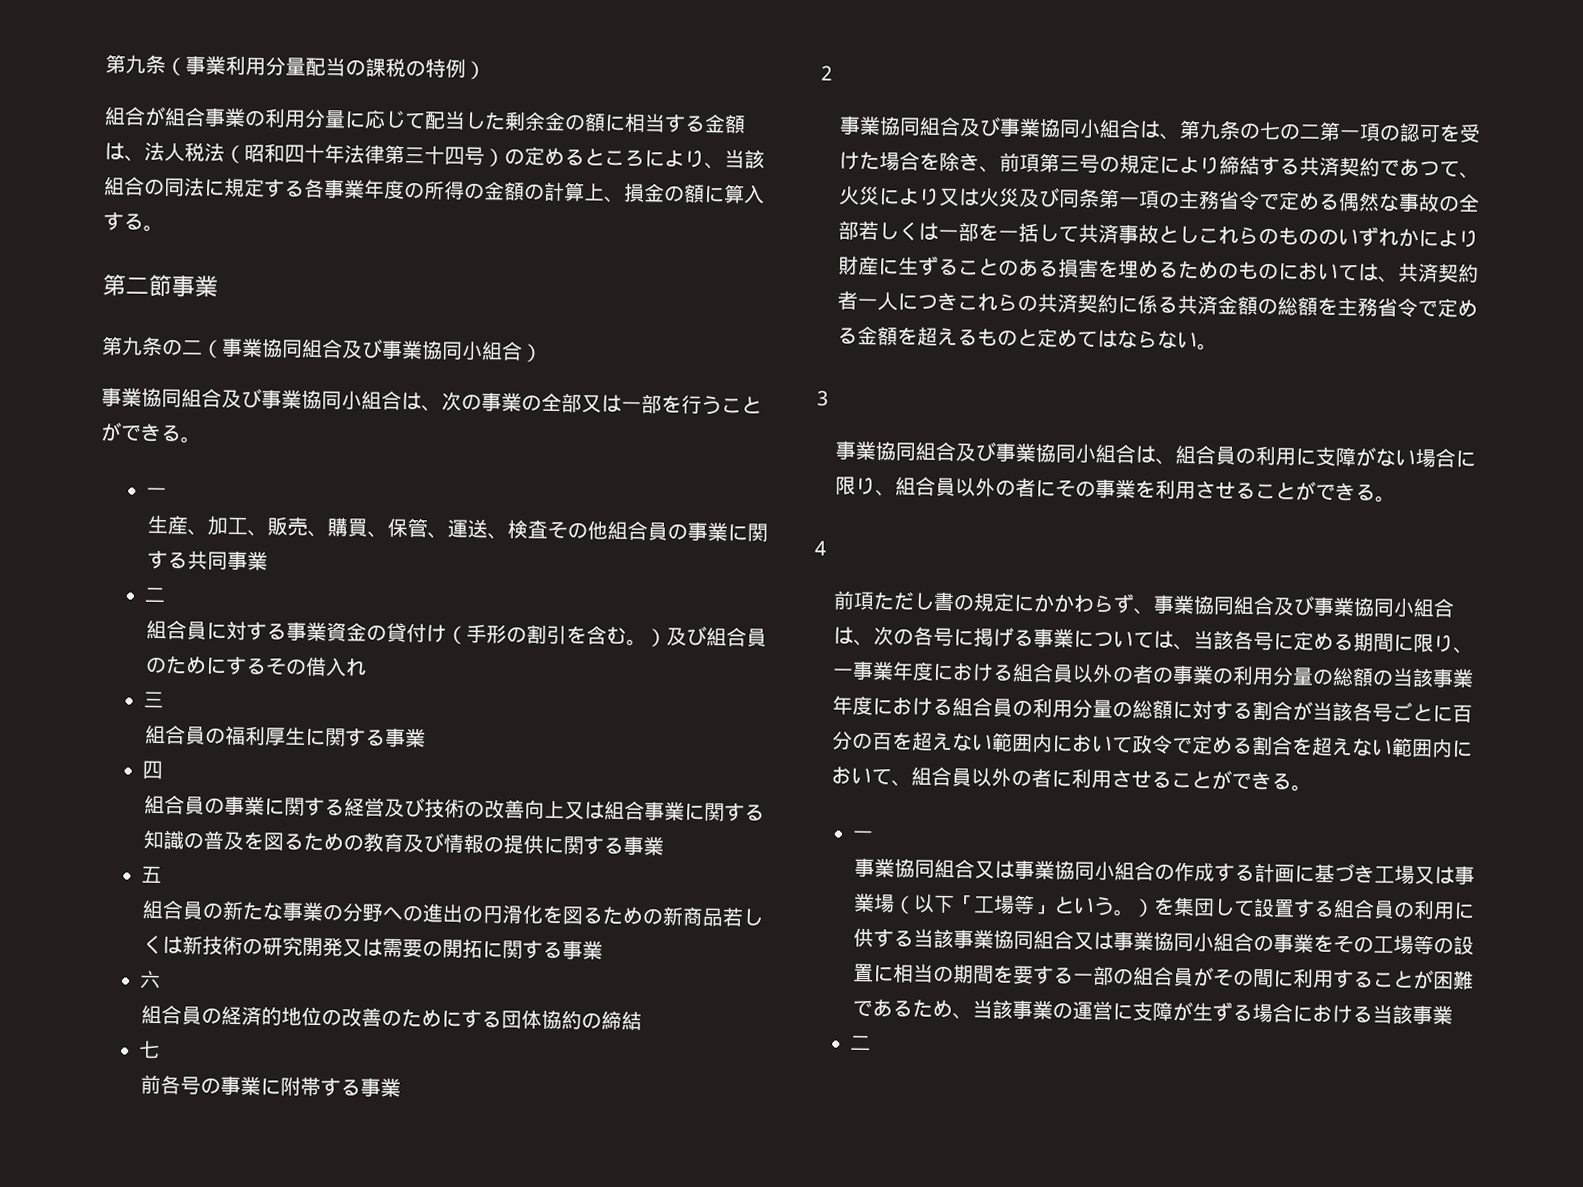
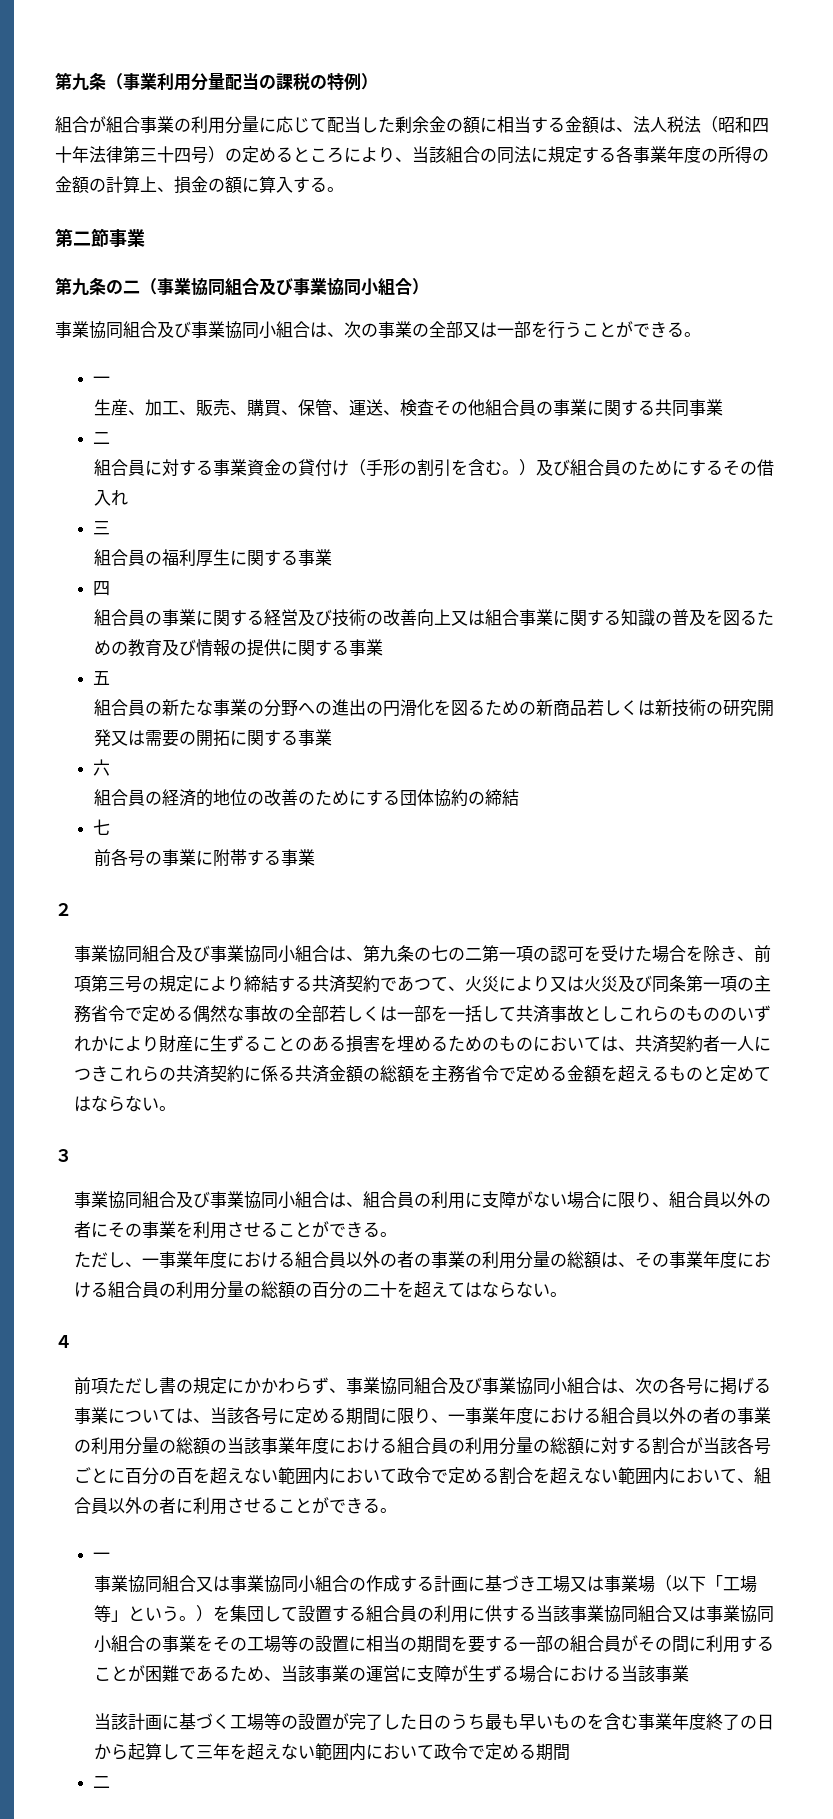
+ ただし、一事業年度における組合員以外の者の事業の利用分量の総額は、その事業年度における組合員の利用分量の総額の百分の二十を超えてはならない。
+ 当該計画に基づく工場等の設置が完了した日のうち最も早いものを含む事業年度終了の日から起算して三年を超えない範囲内において政令で定める期間

